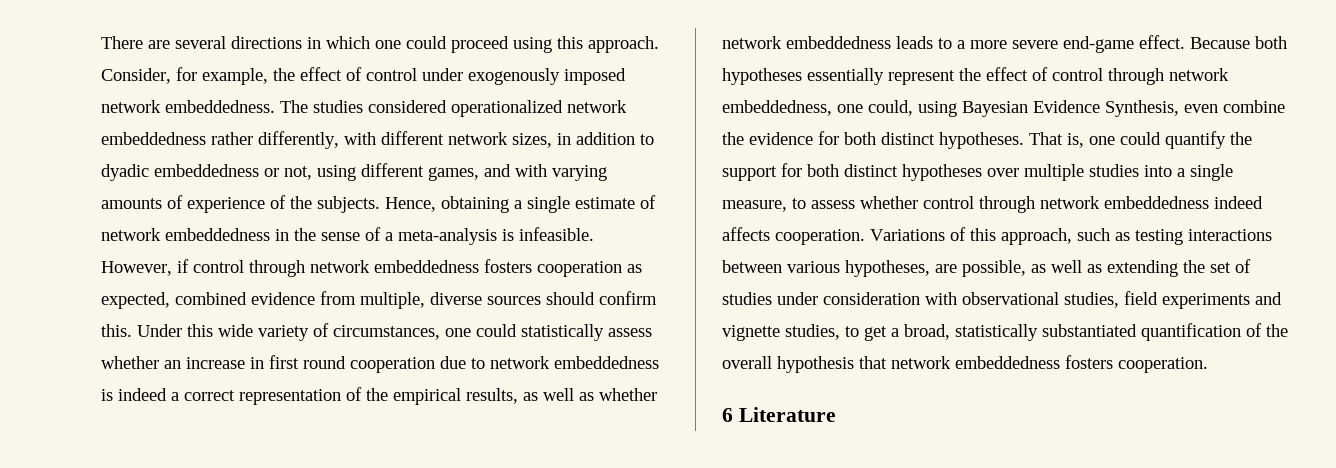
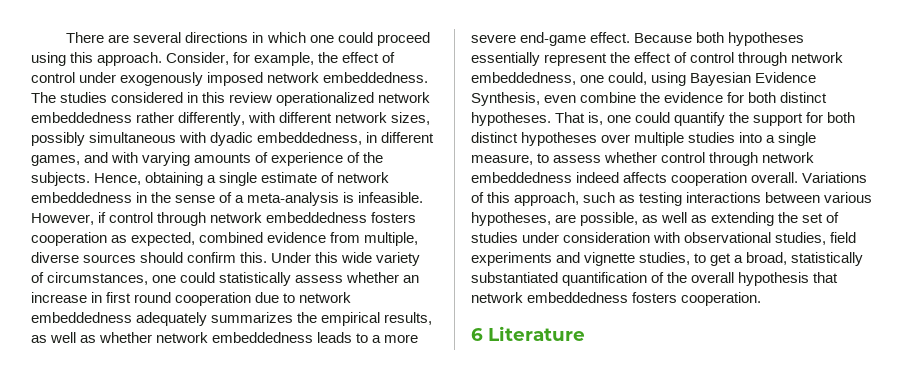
- The studies considered operationalized network embeddedness rather differently, with different network sizes, in addition to dyadic embeddedness or not, using different games, and with varying amounts of experience of the subjects.
+ The studies considered in this review operationalized network embeddedness rather differently, with different network sizes, possibly simultaneous with dyadic embeddedness, in different games, and with varying amounts of experience of the subjects.
- Under this wide variety of circumstances, one could statistically assess whether an increase in first round cooperation due to network embeddedness is indeed a correct representation of the empirical results, as well as whether network embeddedness leads to a more severe end-game effect.
+ Under this wide variety of circumstances, one could statistically assess whether an increase in first round cooperation due to network embeddedness adequately summarizes the empirical results, as well as whether network embeddedness leads to a more severe end-game effect.
- That is, one could quantify the support for both distinct hypotheses over multiple studies into a single measure, to assess whether control through network embeddedness indeed affects cooperation.
+ That is, one could quantify the support for both distinct hypotheses over multiple studies into a single measure, to assess whether control through network embeddedness indeed affects cooperation overall.

